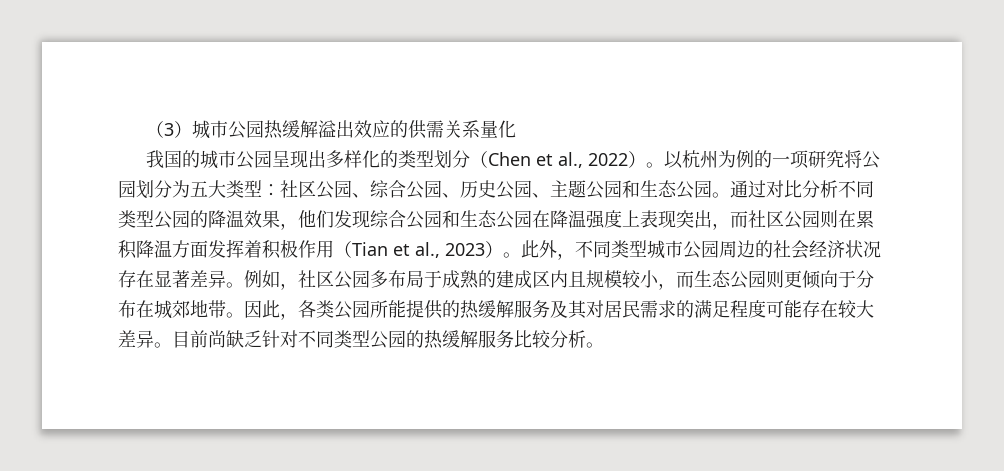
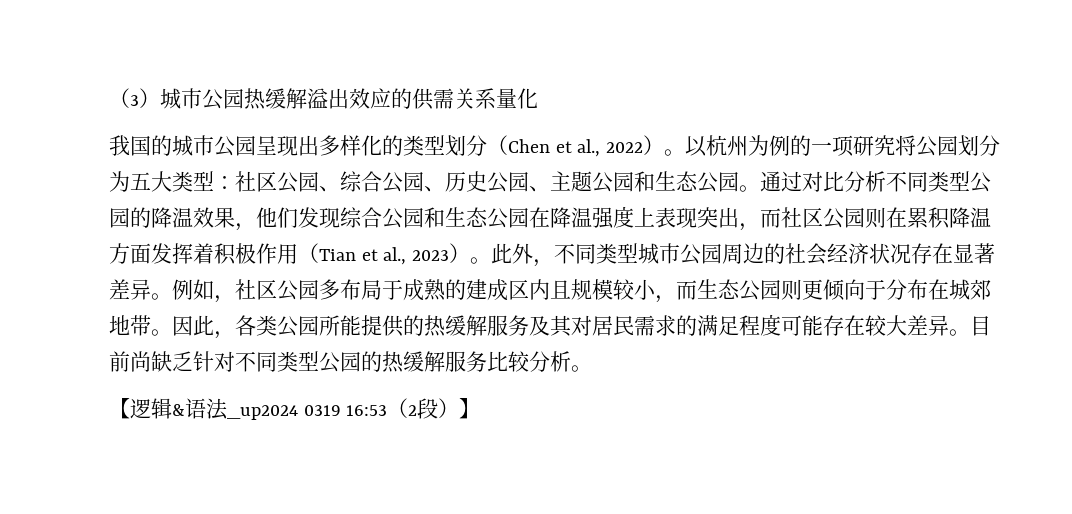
+ 【逻辑&语法_up2024 0319 16:53（2段）】

